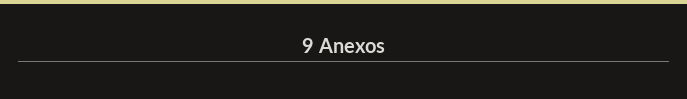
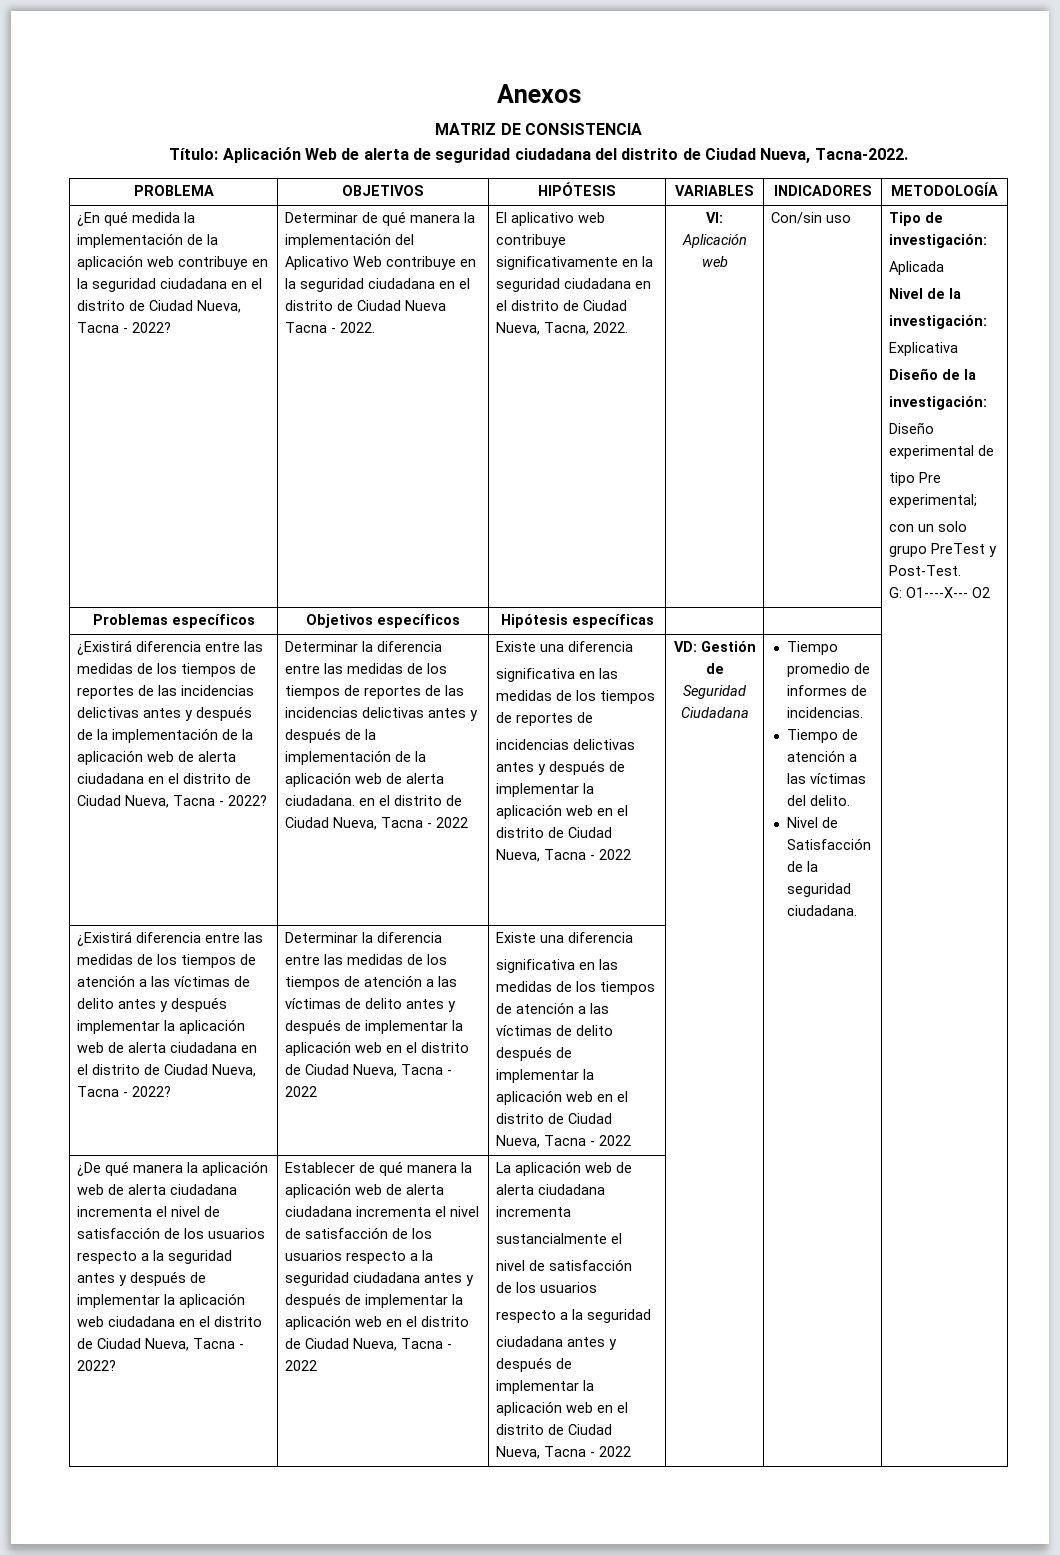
- 9 Anexos
+ Anexos
+ MATRIZ DE CONSISTENCIA
+ Título: Aplicación Web de alerta de seguridad ciudadana del distrito de Ciudad Nueva, Tacna-2022.
+ PROBLEMA | OBJETIVOS | HIPÓTESIS | VARIABLES | INDICADORES | METODOLOGÍA
+ ¿En qué medida la implementación de la aplicación web contribuye en la seguridad ciudadana en el distrito de Ciudad Nueva, Tacna - 2022? | Determinar de qué manera la implementación del Aplicativo Web contribuye en la seguridad ciudadana en el distrito de Ciudad Nueva Tacna - 2022. | El aplicativo web contribuye significativamente en la seguridad ciudadana en el distrito de Ciudad Nueva, Tacna, 2022. | VI: Aplicación web | Con/sin uso | Tipo de investigación:
+ Aplicada
+ Nivel de la
+ investigación:
+ Explicativa
+ Diseño de la
+ investigación:
+ Diseño experimental de
+ tipo Pre experimental;
+ con un solo grupo PreTest y Post-Test.
+ G: O1----X--- O2
+ Problemas específicos | Objetivos específicos | Hipótesis específicas | | |
+ ¿Existirá diferencia entre las medidas de los tiempos de reportes de las incidencias delictivas antes y después de la implementación de la aplicación web de alerta ciudadana en el distrito de Ciudad Nueva, Tacna - 2022? | Determinar la diferencia entre las medidas de los tiempos de reportes de las incidencias delictivas antes y después de la implementación de la aplicación web de alerta ciudadana. en el distrito de Ciudad Nueva, Tacna - 2022 | Existe una diferencia
+ significativa en las medidas de los tiempos de reportes de
+ incidencias delictivas antes y después de implementar la aplicación web en el distrito de Ciudad Nueva, Tacna - 2022 | VD: Gestión de Seguridad Ciudadana | Tiempo promedio de informes de incidencias.
+ Tiempo de atención a las víctimas del delito.
+ Nivel de Satisfacción de la seguridad ciudadana. |
+ ¿Existirá diferencia entre las medidas de los tiempos de atención a las víctimas de delito antes y después implementar la aplicación web de alerta ciudadana en el distrito de Ciudad Nueva, Tacna - 2022? | Determinar la diferencia entre las medidas de los tiempos de atención a las víctimas de delito antes y después de implementar la aplicación web en el distrito de Ciudad Nueva, Tacna - 2022 | Existe una diferencia
+ significativa en las medidas de los tiempos de atención a las víctimas de delito después de implementar la aplicación web en el distrito de Ciudad Nueva, Tacna - 2022 | | |
+ ¿De qué manera la aplicación web de alerta ciudadana incrementa el nivel de satisfacción de los usuarios respecto a la seguridad antes y después de implementar la aplicación web ciudadana en el distrito de Ciudad Nueva, Tacna - 2022? | Establecer de qué manera la aplicación web de alerta ciudadana incrementa el nivel de satisfacción de los usuarios respecto a la seguridad ciudadana antes y después de implementar la aplicación web en el distrito de Ciudad Nueva, Tacna - 2022 | La aplicación web de alerta ciudadana incrementa
+ sustancialmente el
+ nivel de satisfacción
+ de los usuarios
+ respecto a la seguridad
+ ciudadana antes y después de implementar la aplicación web en el distrito de Ciudad Nueva, Tacna - 2022

